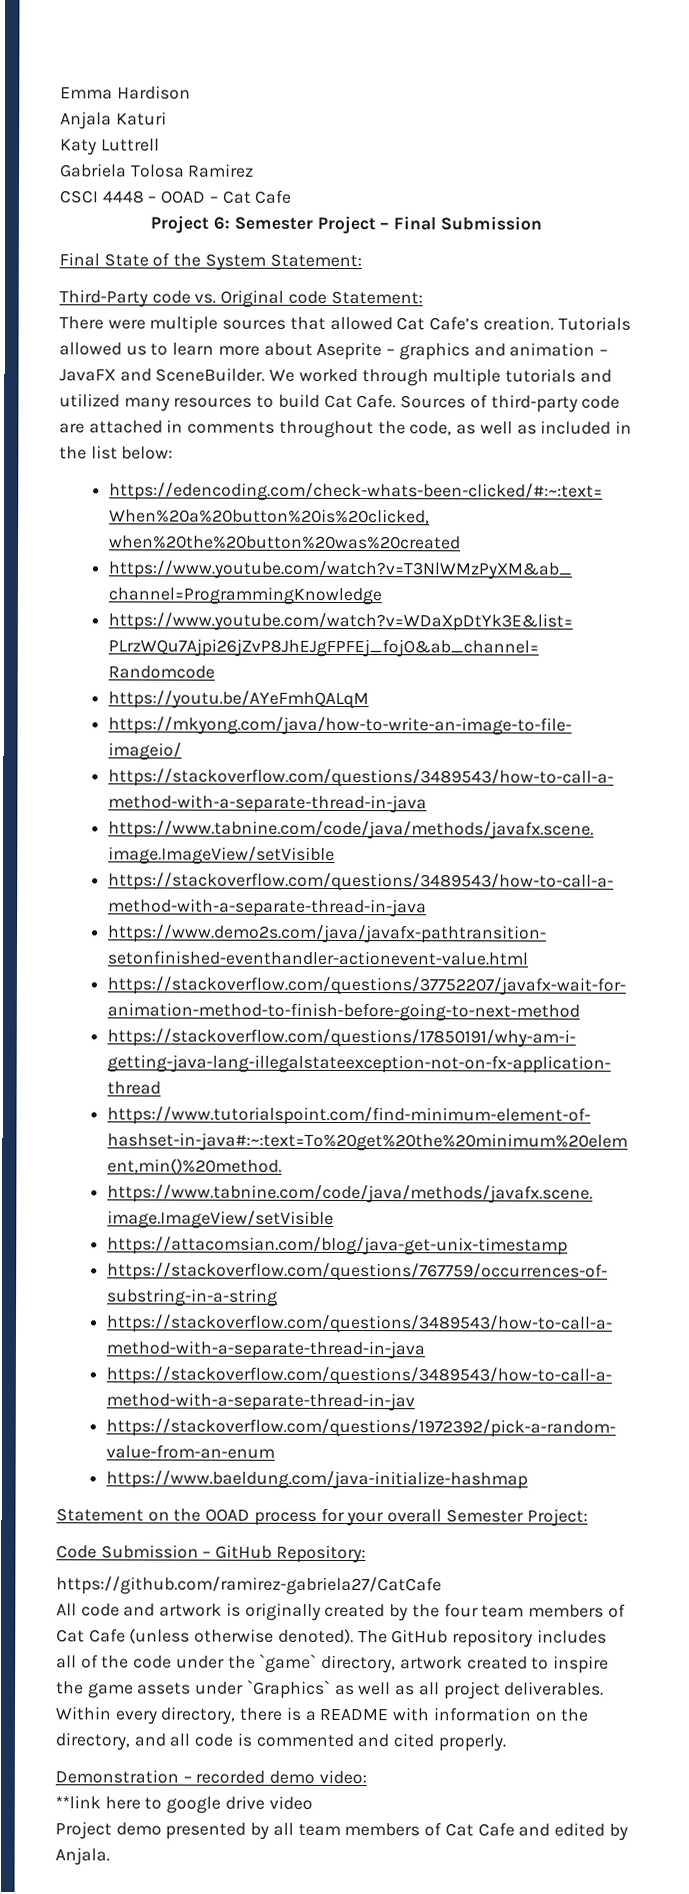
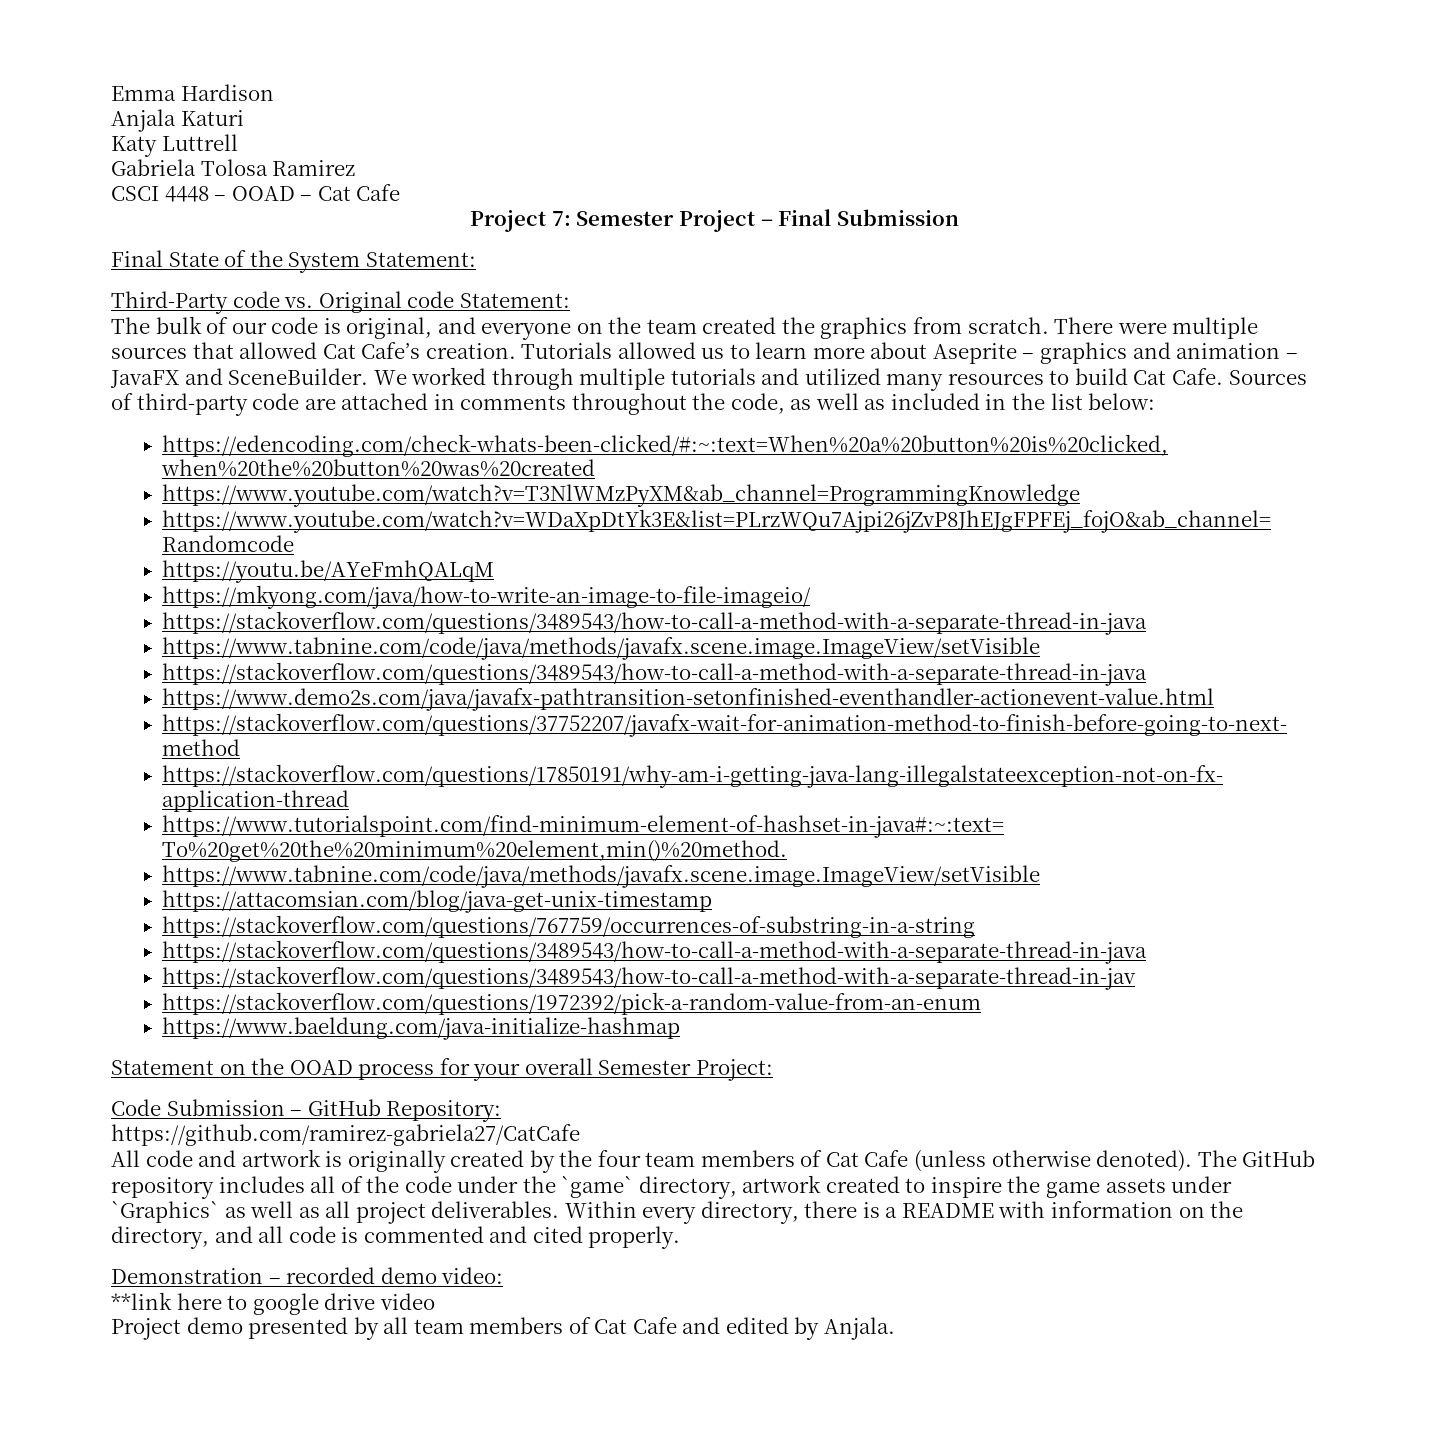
- Project 6: Semester Project – Final Submission
+ Project 7: Semester Project – Final Submission
+ The bulk of our code is original, and everyone on the team created the graphics from scratch.

